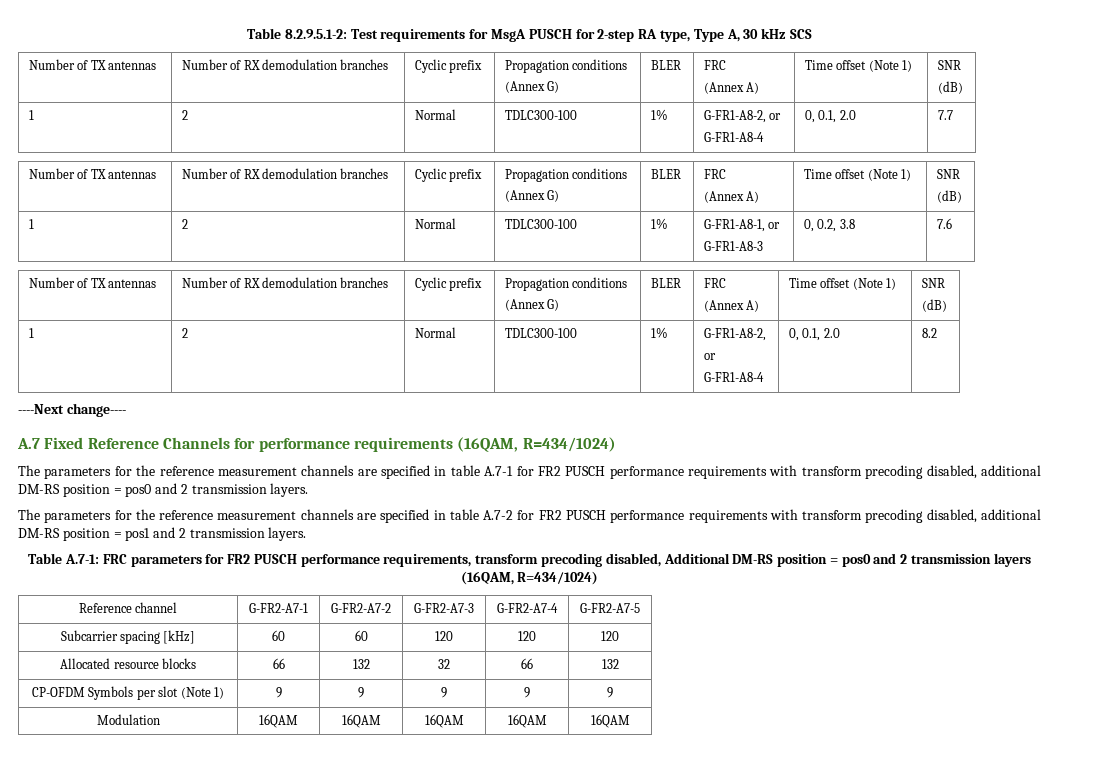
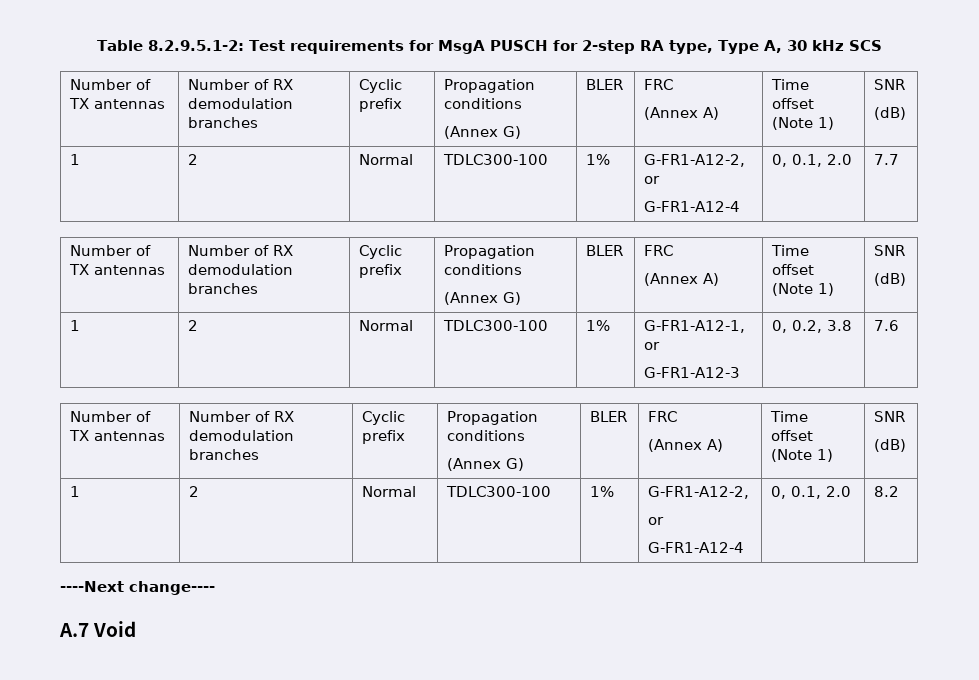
- 1 | 2 | Normal | TDLC300-100 | 1% | G-FR1-A8-2, or
- G-FR1-A8-4 | 0, 0.1, 2.0 | 7.7
+ 1 | 2 | Normal | TDLC300-100 | 1% | G-FR1-A12-2, or
+ G-FR1-A12-4 | 0, 0.1, 2.0 | 7.7
- 1 | 2 | Normal | TDLC300-100 | 1% | G-FR1-A8-1, or
- G-FR1-A8-3 | 0, 0.2, 3.8 | 7.6
+ 1 | 2 | Normal | TDLC300-100 | 1% | G-FR1-A12-1, or
+ G-FR1-A12-3 | 0, 0.2, 3.8 | 7.6
  Number of TX antennas | Number of RX demodulation branches | Cyclic prefix | Propagation conditions
  (Annex G) | BLER | FRC
  (Annex A) | Time offset (Note 1) | SNR
  (dB)
- 1 | 2 | Normal | TDLC300-100 | 1% | G-FR1-A8-2,
+ 1 | 2 | Normal | TDLC300-100 | 1% | G-FR1-A12-2,
  or
- G-FR1-A8-4 | 0, 0.1, 2.0 | 8.2
+ G-FR1-A12-4 | 0, 0.1, 2.0 | 8.2
- A.7 Fixed Reference Channels for performance requirements (16QAM, R=434/1024)
- The parameters for the reference measurement channels are specified in table A.7-1 for FR2 PUSCH performance requirements with transform precoding disabled, additional DM-RS position = pos0 and 2 transmission layers.
- The parameters for the reference measurement channels are specified in table A.7-2 for FR2 PUSCH performance requirements with transform precoding disabled, additional DM-RS position = pos1 and 2 transmission layers.
- Table A.7-1: FRC parameters for FR2 PUSCH performance requirements, transform precoding disabled, Additional DM-RS position = pos0 and 2 transmission layers (16QAM, R=434/1024)
- Reference channel | G-FR2-A7-1 | G-FR2-A7-2 | G-FR2-A7-3 | G-FR2-A7-4 | G-FR2-A7-5
- Subcarrier spacing [kHz] | 60 | 60 | 120 | 120 | 120
- Allocated resource blocks | 66 | 132 | 32 | 66 | 132
- CP-OFDM Symbols per slot (Note 1) | 9 | 9 | 9 | 9 | 9
- Modulation | 16QAM | 16QAM | 16QAM | 16QAM | 16QAM
+ A.7 Void

